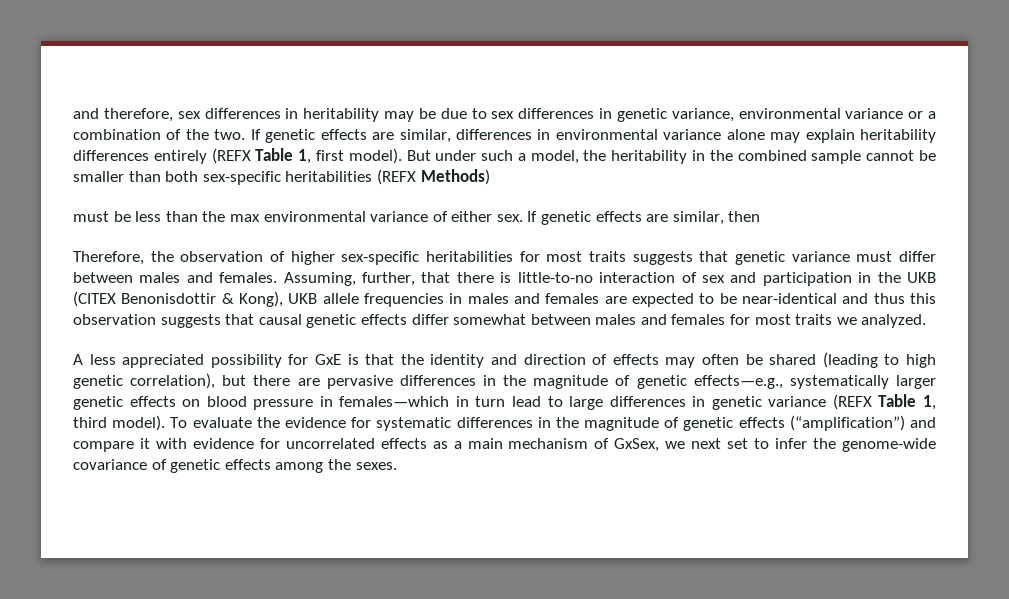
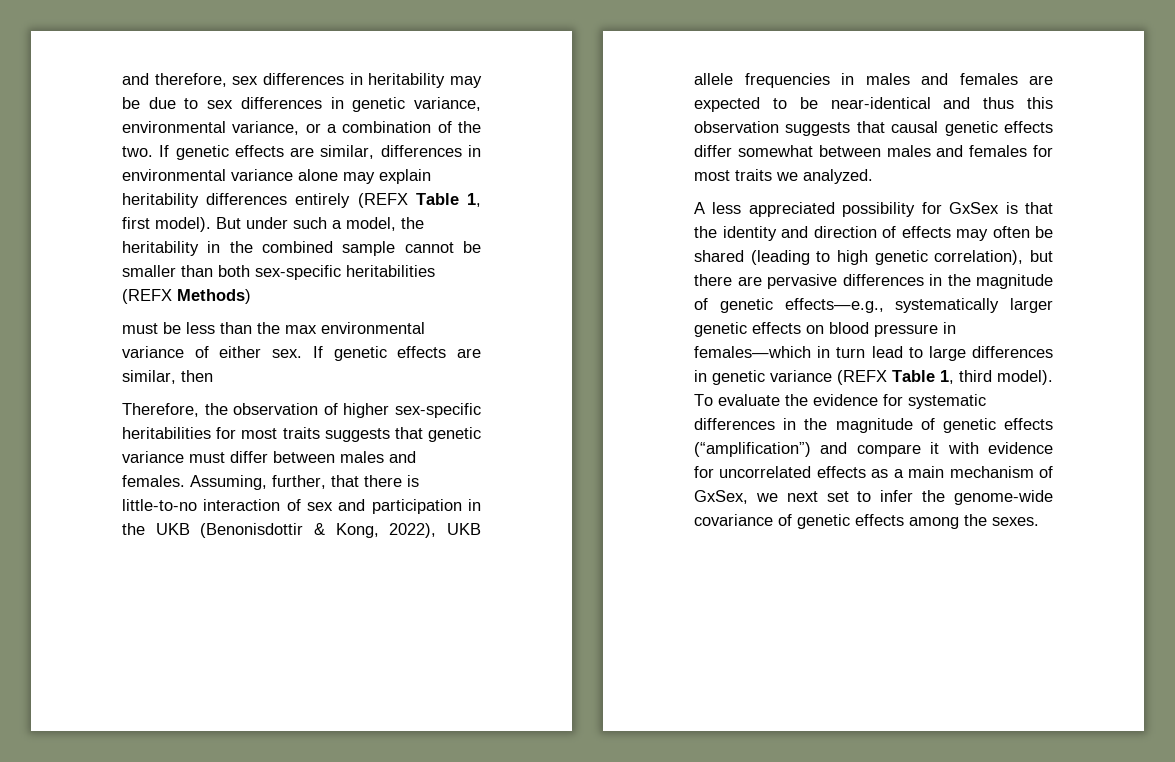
- and therefore, sex differences in heritability may be due to sex differences in genetic variance, environmental variance or a combination of the two.
+ and therefore, sex differences in heritability may be due to sex differences in genetic variance, environmental variance, or a combination of the two.
- Assuming, further, that there is little-to-no interaction of sex and participation in the UKB (CITEX Benonisdottir & Kong), UKB allele frequencies in males and females are expected to be near-identical and thus this observation suggests that causal genetic effects differ somewhat between males and females for most traits we analyzed.
+ Assuming, further, that there is little-to-no interaction of sex and participation in the UKB (Benonisdottir & Kong, 2022), UKB allele frequencies in males and females are expected to be near-identical and thus this observation suggests that causal genetic effects differ somewhat between males and females for most traits we analyzed.
- A less appreciated possibility for GxE is that the identity and direction of effects may often be shared (leading to high genetic correlation), but there are pervasive differences in the magnitude of genetic effects—e.g., systematically larger genetic effects on blood pressure in females—which in turn lead to large differences in genetic variance (REFX Table 1, third model).
+ A less appreciated possibility for GxSex is that the identity and direction of effects may often be shared (leading to high genetic correlation), but there are pervasive differences in the magnitude of genetic effects—e.g., systematically larger genetic effects on blood pressure in females—which in turn lead to large differences in genetic variance (REFX Table 1, third model).

